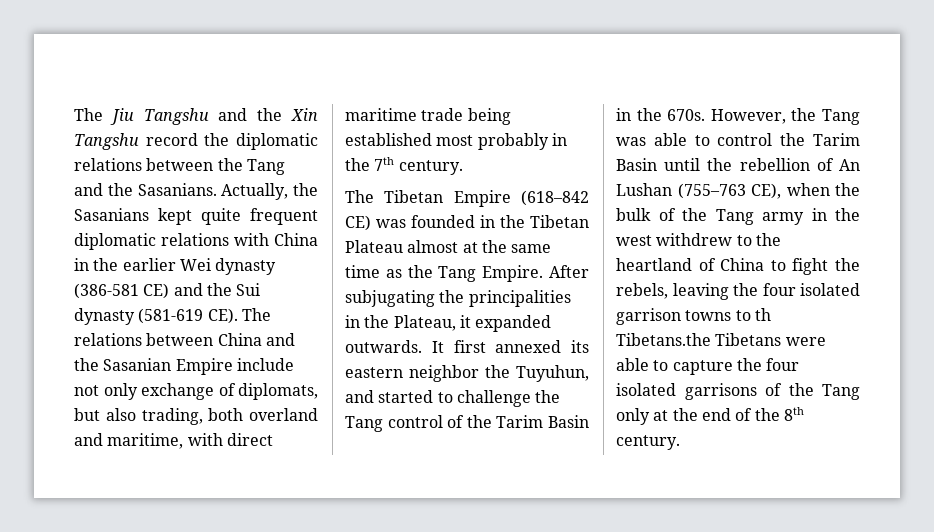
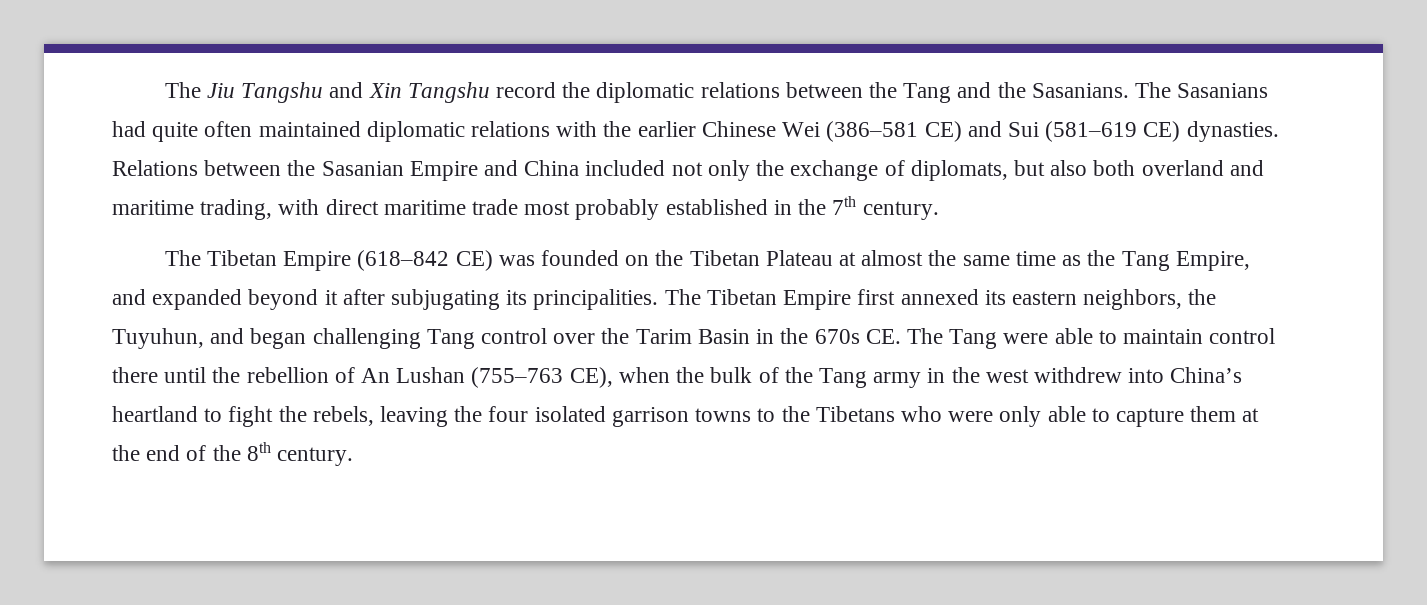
- The Jiu Tangshu and the Xin Tangshu record the diplomatic relations between the Tang and the Sasanians.
+ The Jiu Tangshu and Xin Tangshu record the diplomatic relations between the Tang and the Sasanians.
- Actually, the Sasanians kept quite frequent diplomatic relations with China in the earlier Wei dynasty (386-581 CE) and the Sui dynasty (581-619 CE). The relations between China and the Sasanian Empire include not only exchange of diplomats, but also trading, both overland and maritime, with direct maritime trade being established most probably in the 7th century.
+ The Sasanians had quite often maintained diplomatic relations with the earlier Chinese Wei (386–581 CE) and Sui (581–619 CE) dynasties. Relations between the Sasanian Empire and China included not only the exchange of diplomats, but also both overland and maritime trading, with direct maritime trade most probably established in the 7th century.
- The Tibetan Empire (618–842 CE) was founded in the Tibetan Plateau almost at the same time as the Tang Empire. After subjugating the principalities in the Plateau, it expanded outwards. It first annexed its eastern neighbor the Tuyuhun, and started to challenge the Tang control of the Tarim Basin in the 670s. However, the Tang was able to control the Tarim Basin until the rebellion of An Lushan (755–763 CE), when the bulk of the Tang army in the west withdrew to the heartland of China to fight the rebels, leaving the four isolated garrison towns to th Tibetans.the Tibetans were able to capture the four isolated garrisons of the Tang only at the end of the 8th century.
+ The Tibetan Empire (618–842 CE) was founded on the Tibetan Plateau at almost the same time as the Tang Empire, and expanded beyond it after subjugating its principalities. The Tibetan Empire first annexed its eastern neighbors, the Tuyuhun, and began challenging Tang control over the Tarim Basin in the 670s CE. The Tang were able to maintain control there until the rebellion of An Lushan (755–763 CE), when the bulk of the Tang army in the west withdrew into China’s heartland to fight the rebels, leaving the four isolated garrison towns to the Tibetans who were only able to capture them at the end of the 8th century.

